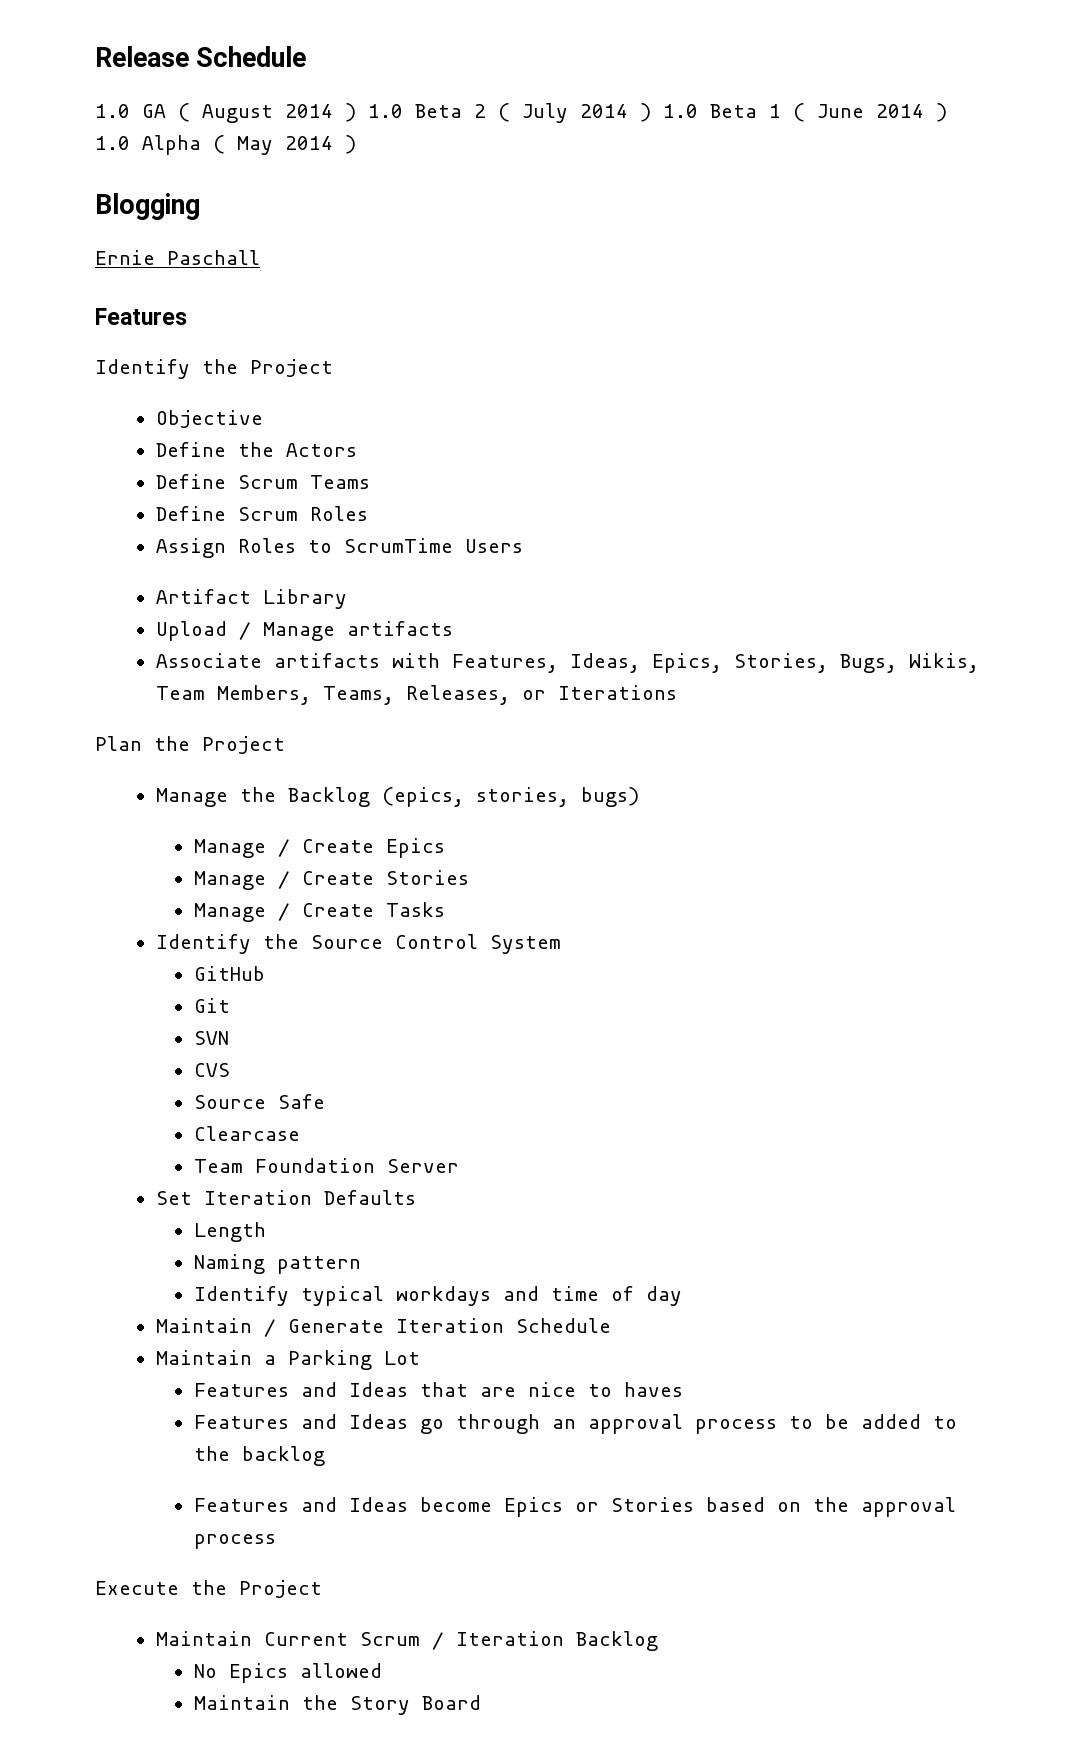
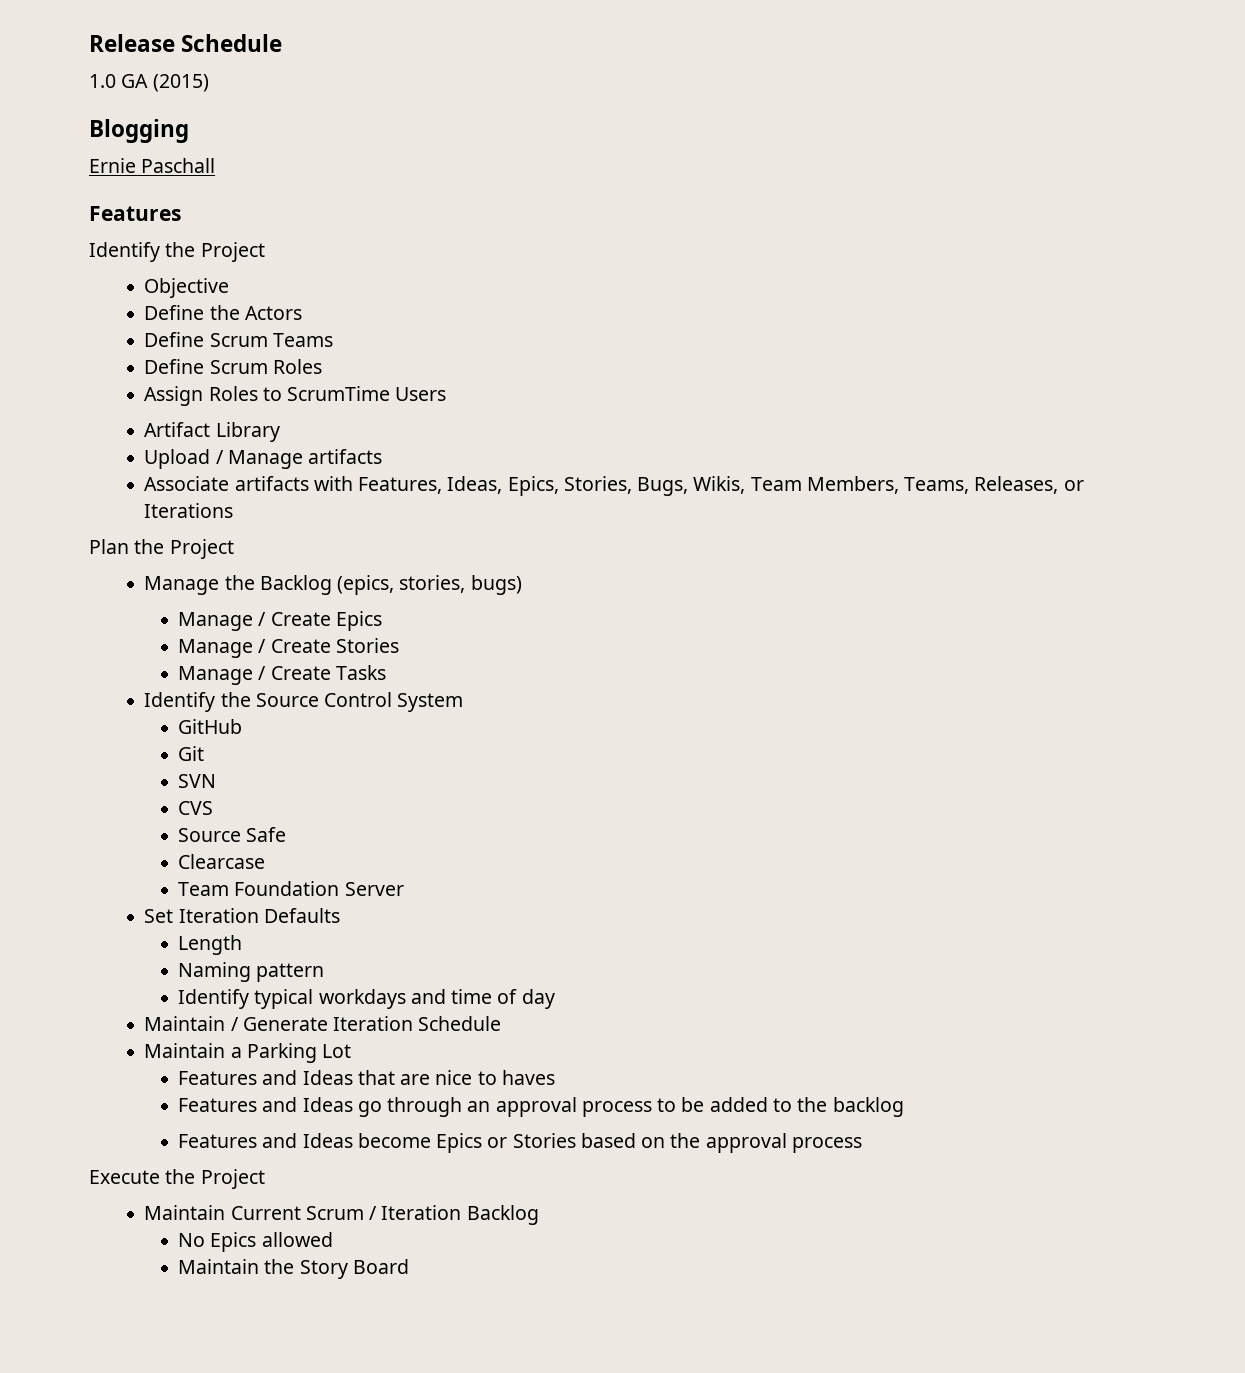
- 1.0 GA ( August 2014 ) 1.0 Beta 2 ( July 2014 ) 1.0 Beta 1 ( June 2014 ) 1.0 Alpha ( May 2014 )
+ 1.0 GA (2015)

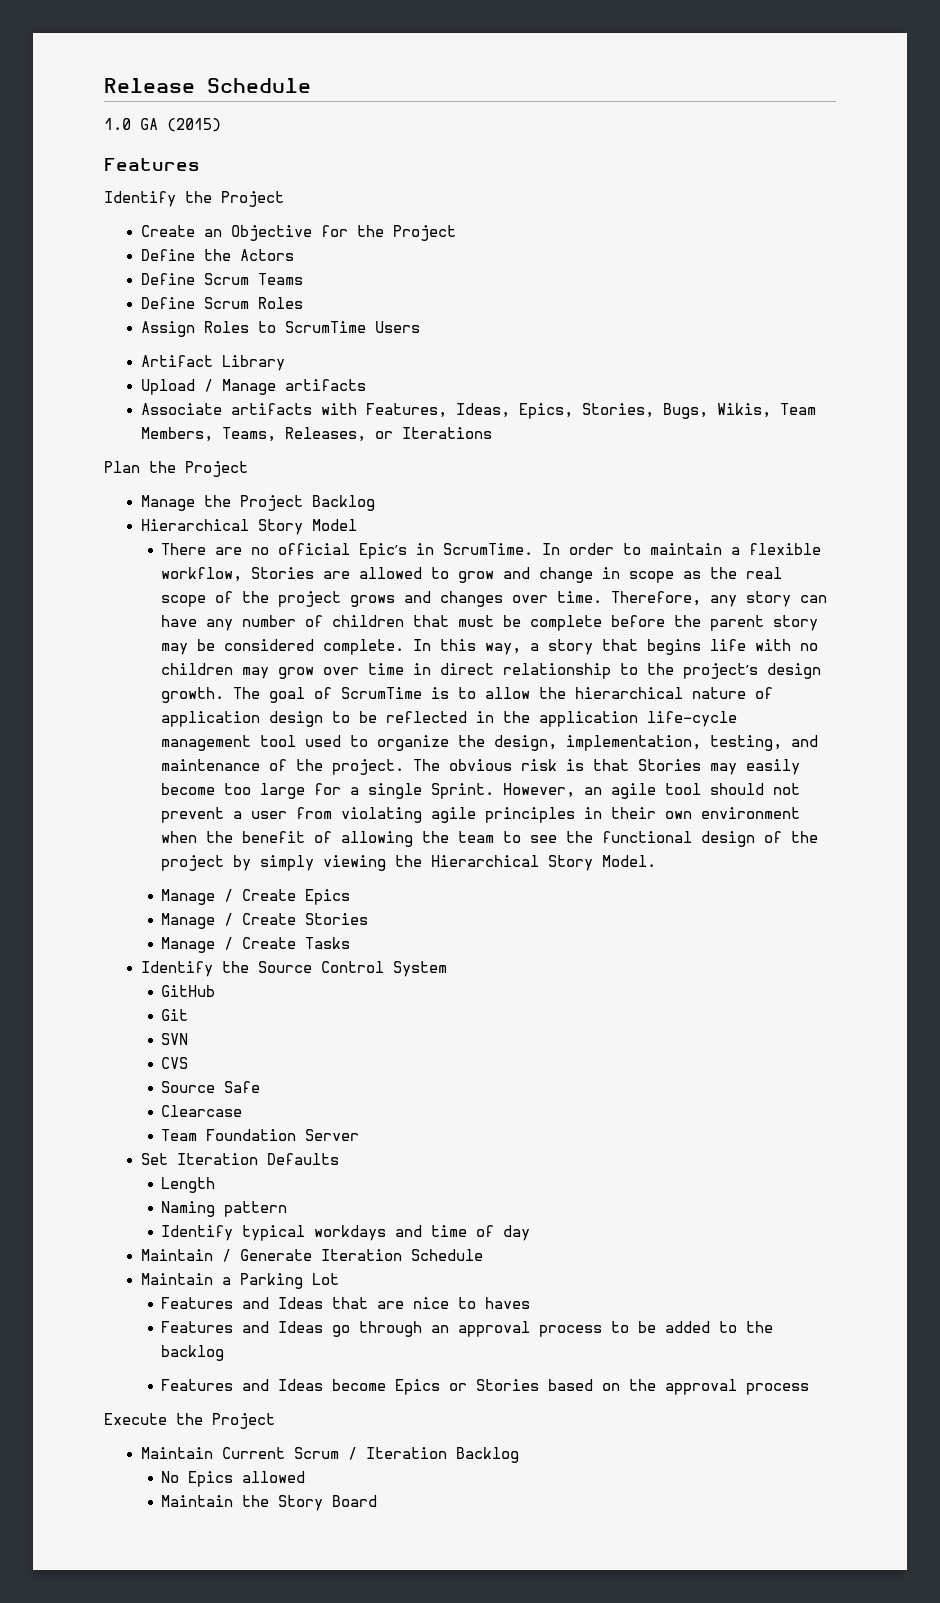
- Blogging
- Ernie Paschall
- Objective
+ Create an Objective for the Project
- Manage the Backlog (epics, stories, bugs)
+ Manage the Project Backlog
+ Hierarchical Story Model
+ There are no official Epic’s in ScrumTime. In order to maintain a flexible workflow, Stories are allowed to grow and change in scope as the real scope of the project grows and changes over time. Therefore, any story can have any number of children that must be complete before the parent story may be considered complete. In this way, a story that begins life with no children may grow over time in direct relationship to the project’s design growth. The goal of ScrumTime is to allow the hierarchical nature of application design to be reflected in the application life-cycle management tool used to organize the design, implementation, testing, and maintenance of the project. The obvious risk is that Stories may easily become too large for a single Sprint. However, an agile tool should not prevent a user from violating agile principles in their own environment when the benefit of allowing the team to see the functional design of the project by simply viewing the Hierarchical Story Model.

